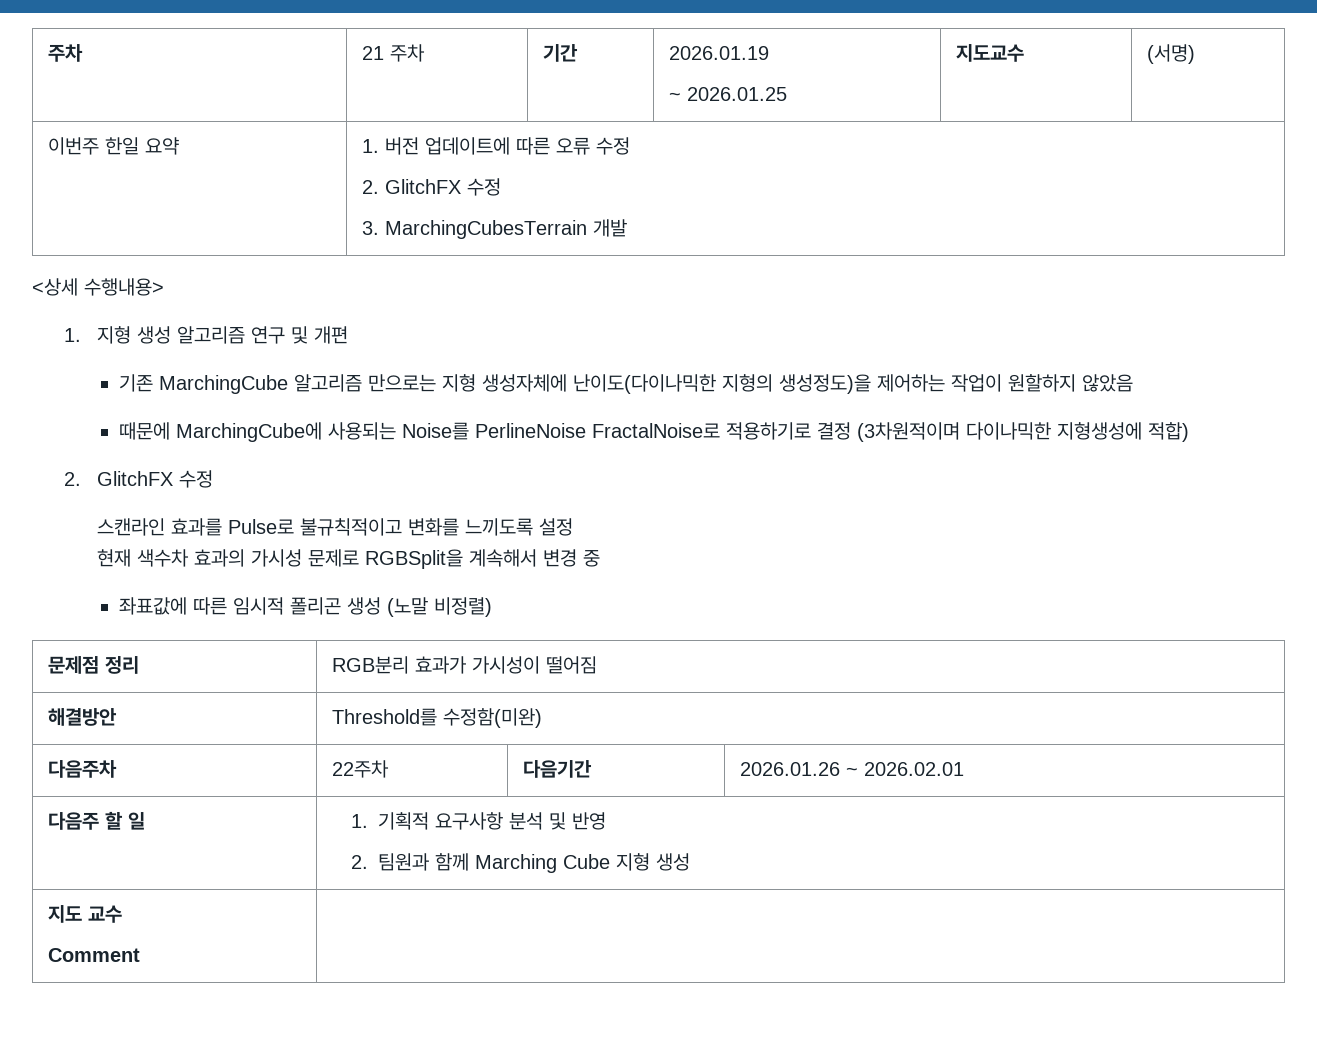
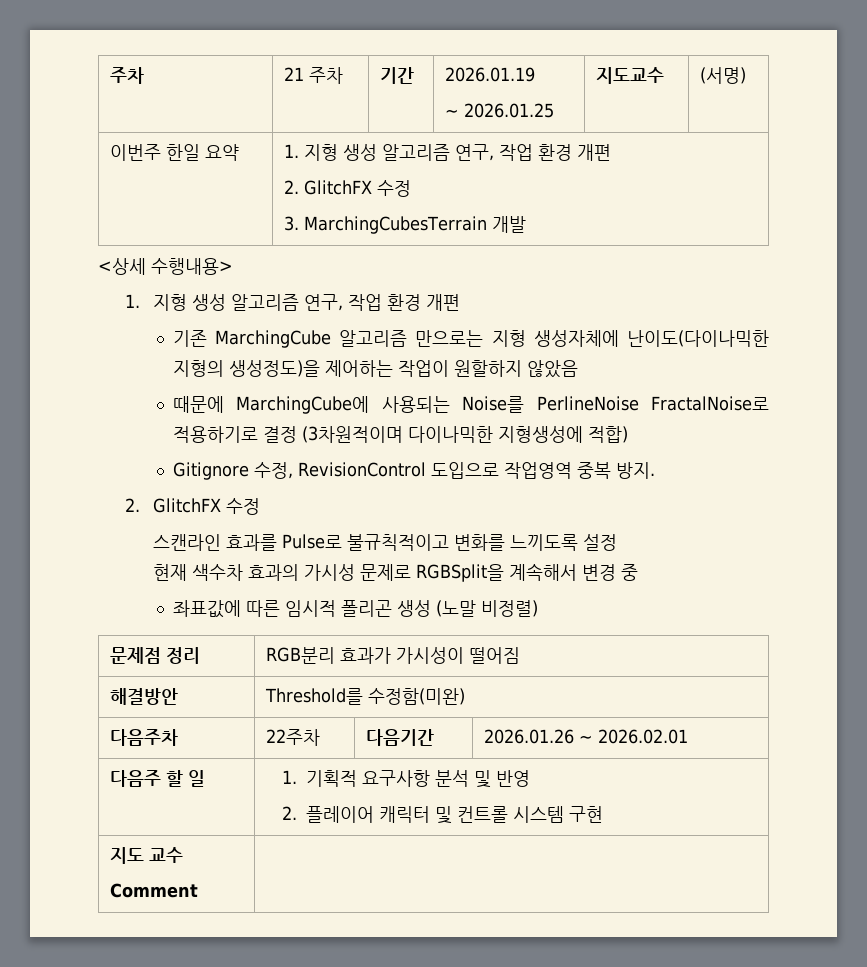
- 이번주 한일 요약 | 1. 버전 업데이트에 따른 오류 수정
+ 이번주 한일 요약 | 1. 지형 생성 알고리즘 연구, 작업 환경 개편
  <상세 수행내용>
- 1. 지형 생성 알고리즘 연구 및 개편
+ 1. 지형 생성 알고리즘 연구, 작업 환경 개편
+ Gitignore 수정, RevisionControl 도입으로 작업영역 중복 방지.
  다음주 할 일 | 1. 기획적 요구사항 분석 및 반영
- 2. 팀원과 함께 Marching Cube 지형 생성
+ 2. 플레이어 캐릭터 및 컨트롤 시스템 구현

